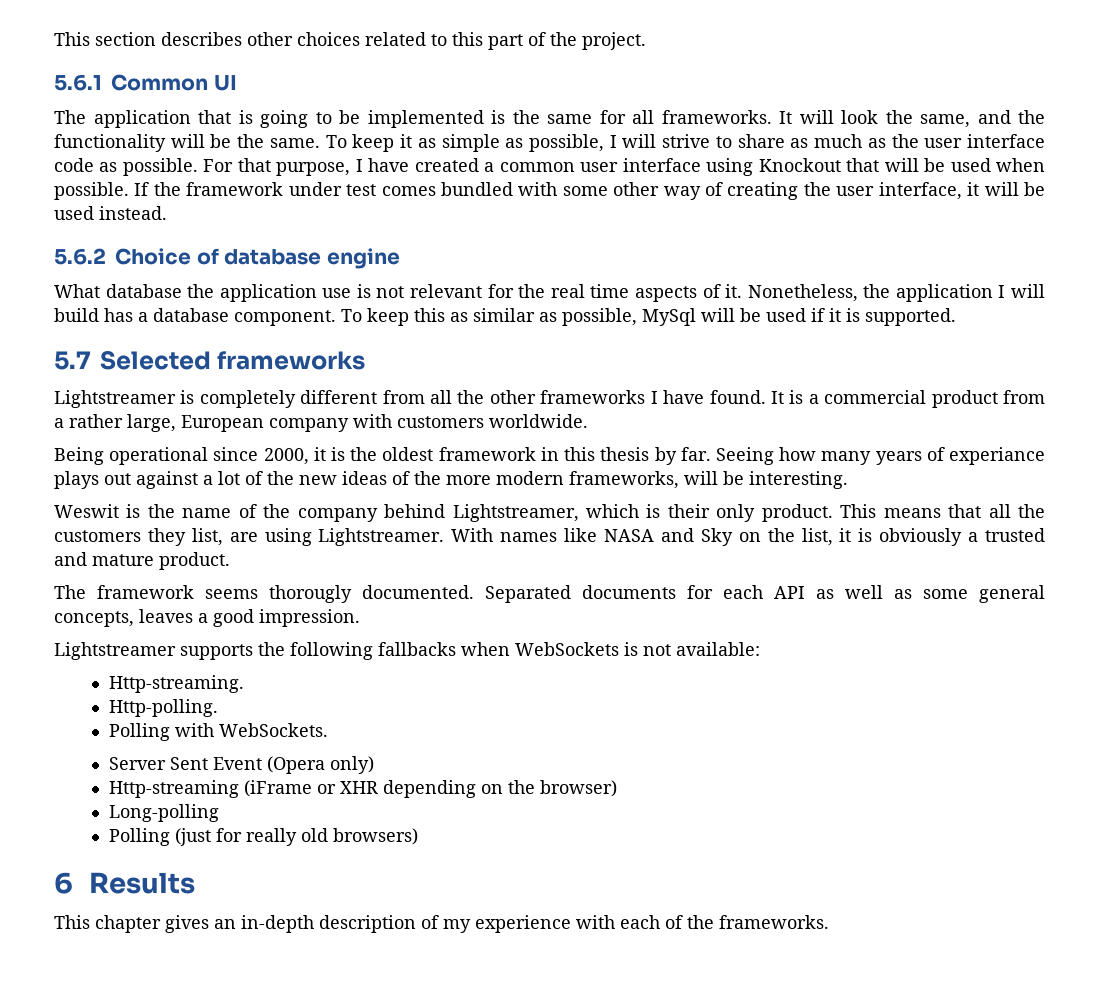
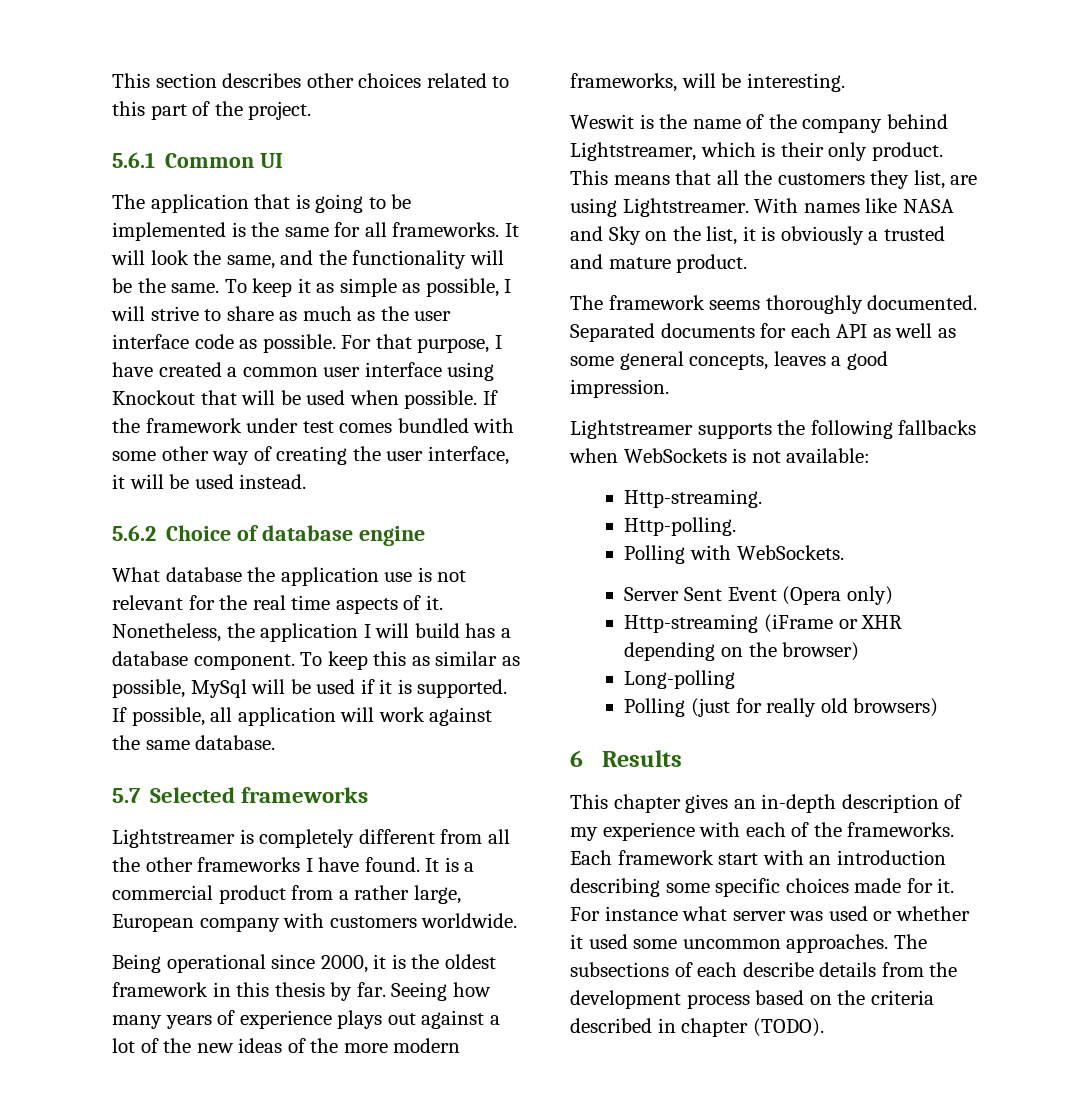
+ If possible, all application will work against the same database.
- Seeing how many years of experiance plays out against a lot of the new ideas of the more modern frameworks, will be interesting.
+ Seeing how many years of experience plays out against a lot of the new ideas of the more modern frameworks, will be interesting.
- The framework seems thorougly documented.
+ The framework seems thoroughly documented.
+ Each framework start with an introduction describing some specific choices made for it. For instance what server was used or whether it used some uncommon approaches. The subsections of each describe details from the development process based on the criteria described in chapter (TODO).

